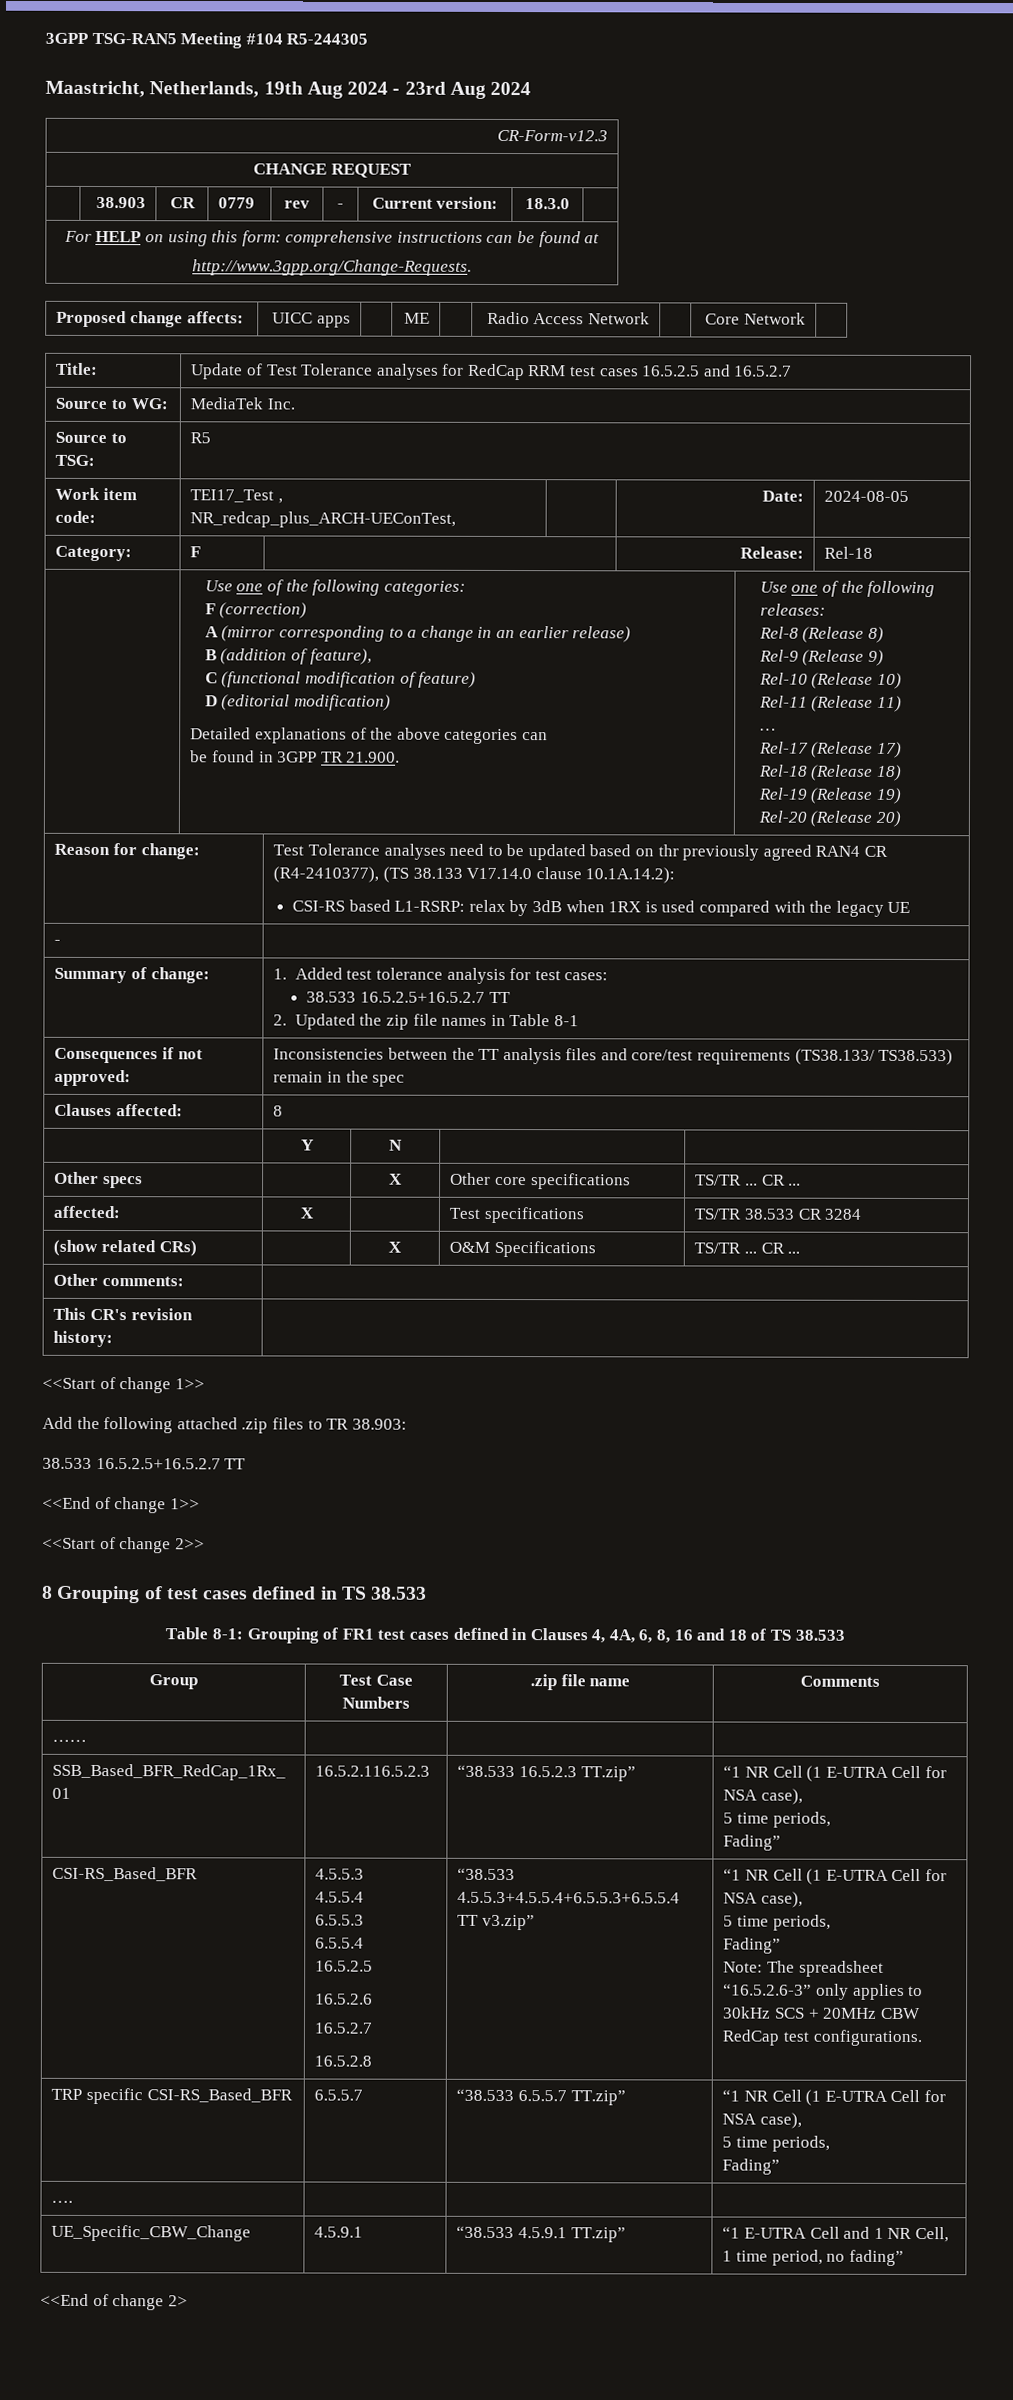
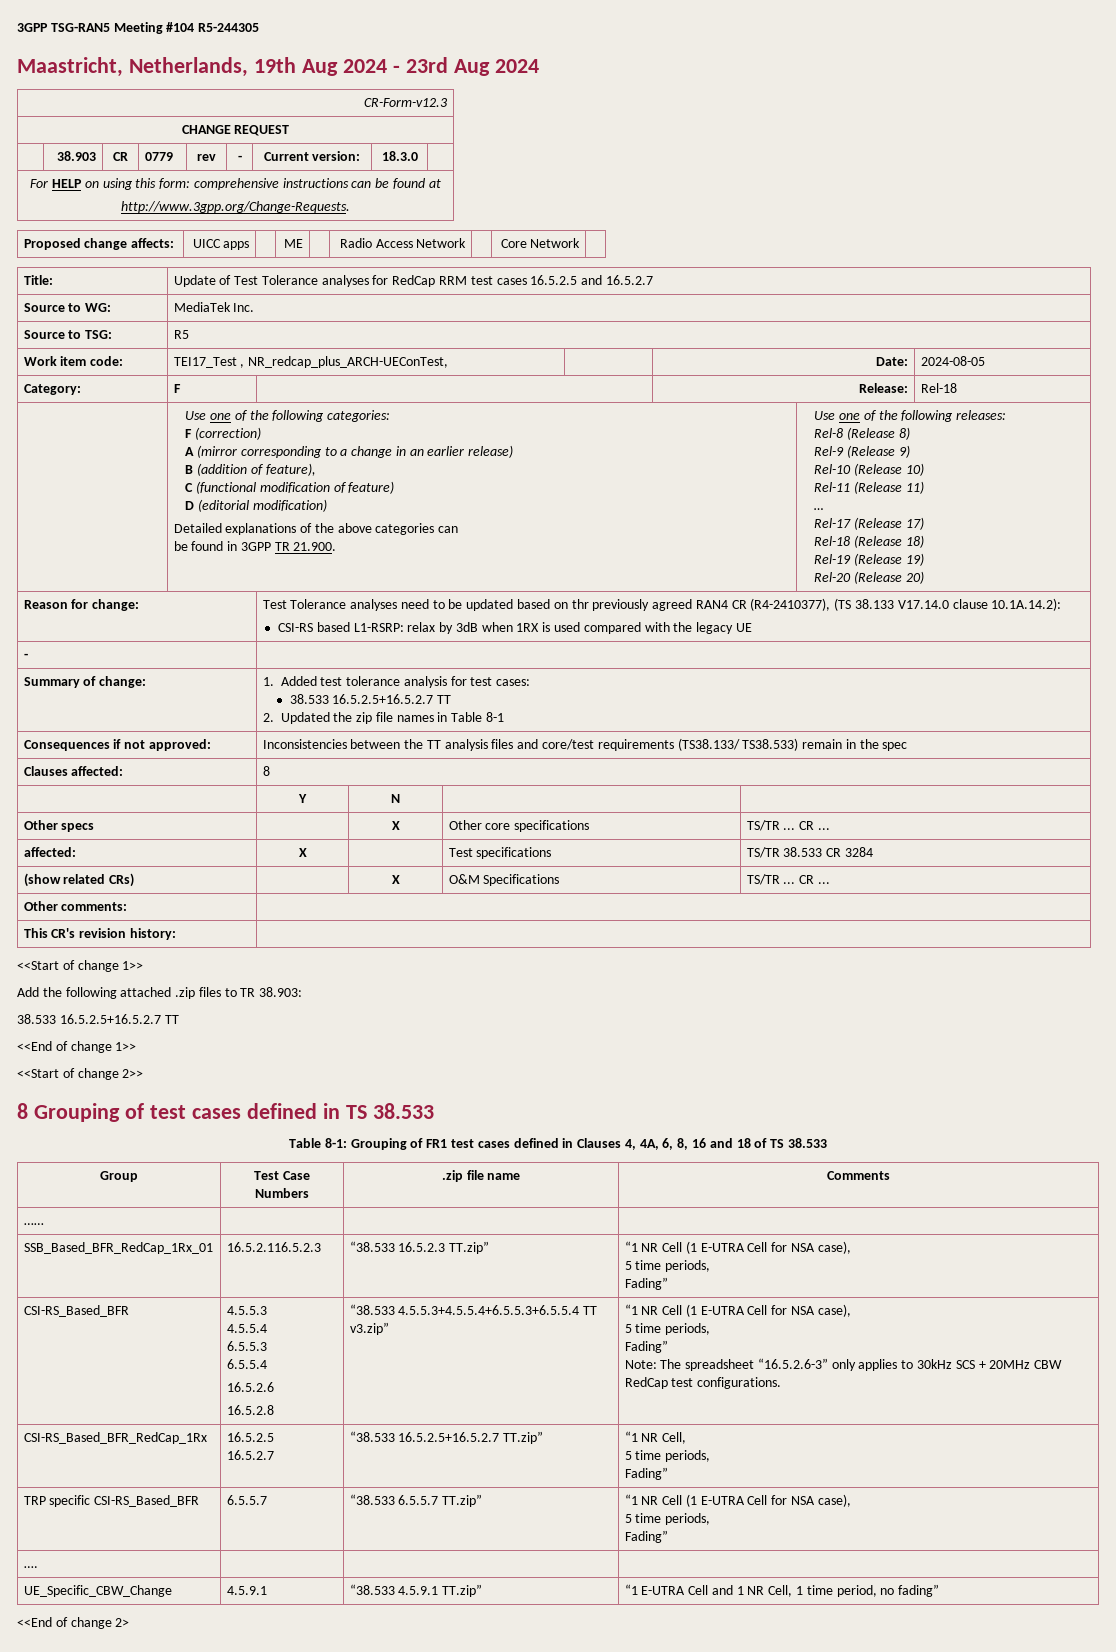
  6.5.5.4
- 16.5.2.5
  16.5.2.6
- 16.5.2.7
+ CSI-RS_Based_BFR_RedCap_1Rx | 16.5.2.5
+ 16.5.2.7 | “38.533 16.5.2.5+16.5.2.7 TT.zip” | “1 NR Cell,
+ 5 time periods,
+ Fading”

